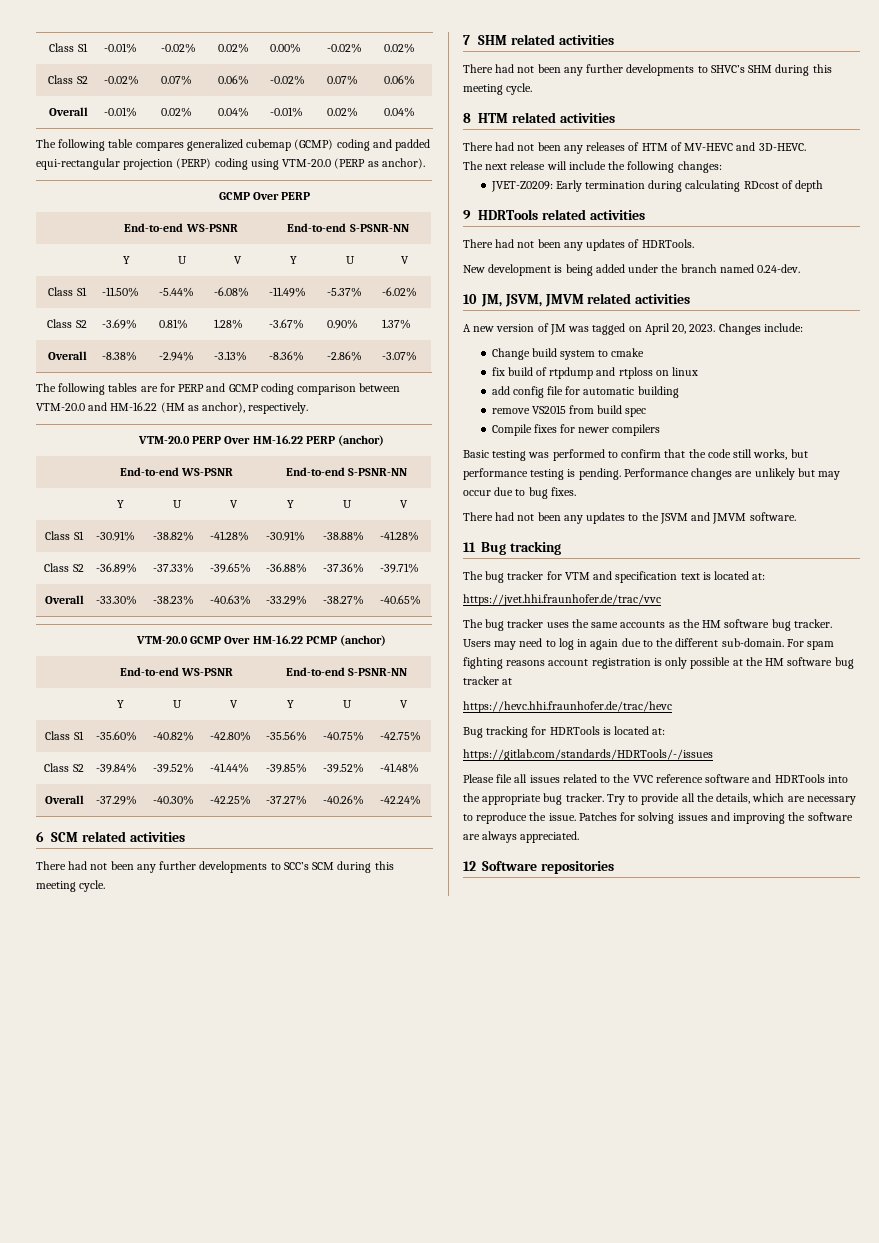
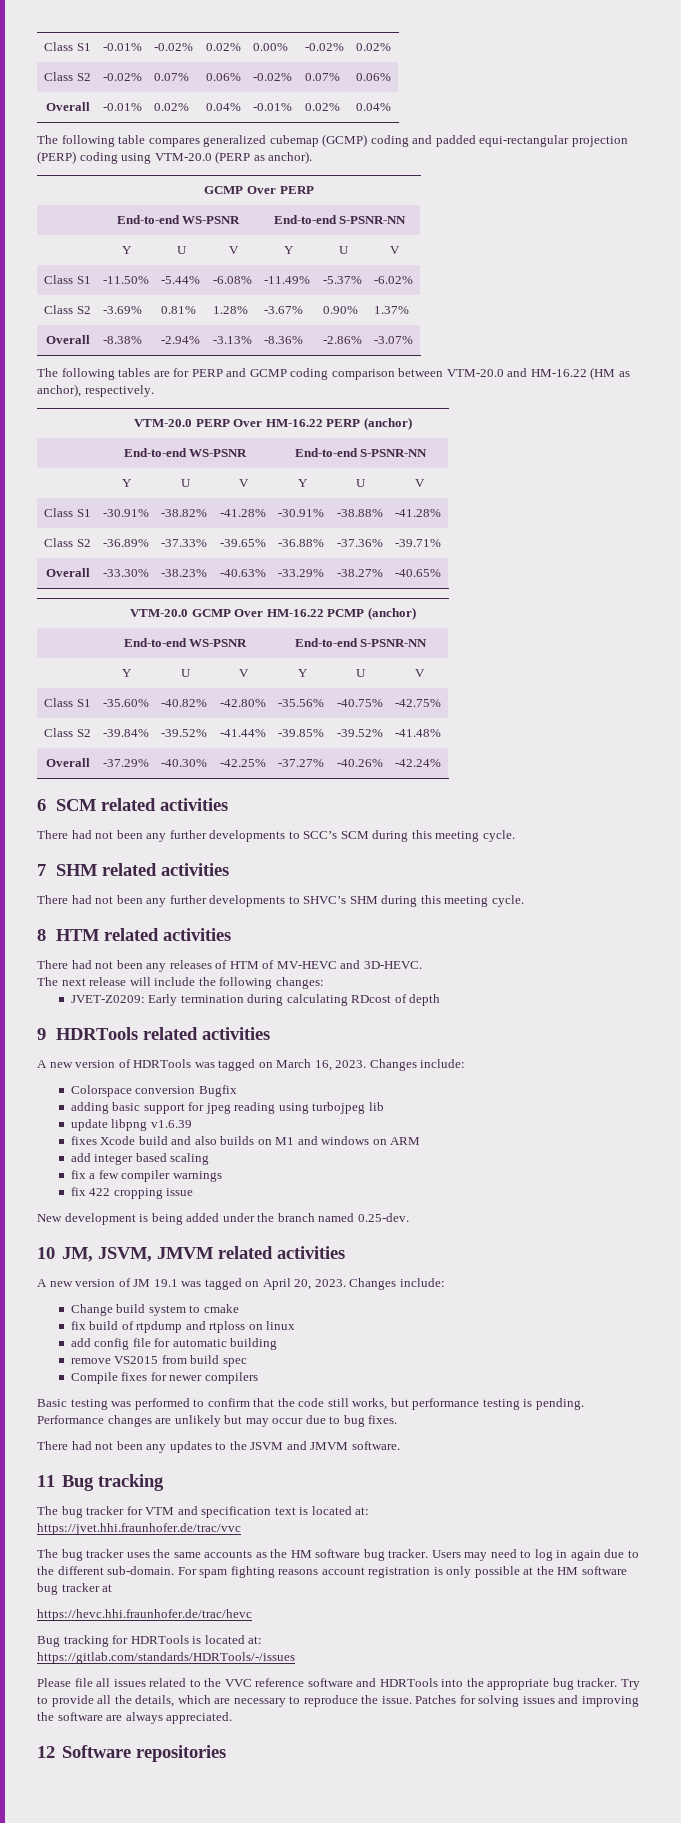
- There had not been any updates of HDRTools.
+ A new version of HDRTools was tagged on March 16, 2023. Changes include:
+ Colorspace conversion Bugfix
+ adding basic support for jpeg reading using turbojpeg lib
+ update libpng v1.6.39
+ fixes Xcode build and also builds on M1 and windows on ARM
+ add integer based scaling
+ fix a few compiler warnings
+ fix 422 cropping issue
- New development is being added under the branch named 0.24-dev.
+ New development is being added under the branch named 0.25-dev.
- A new version of JM was tagged on April 20, 2023.
+ A new version of JM 19.1 was tagged on April 20, 2023.

